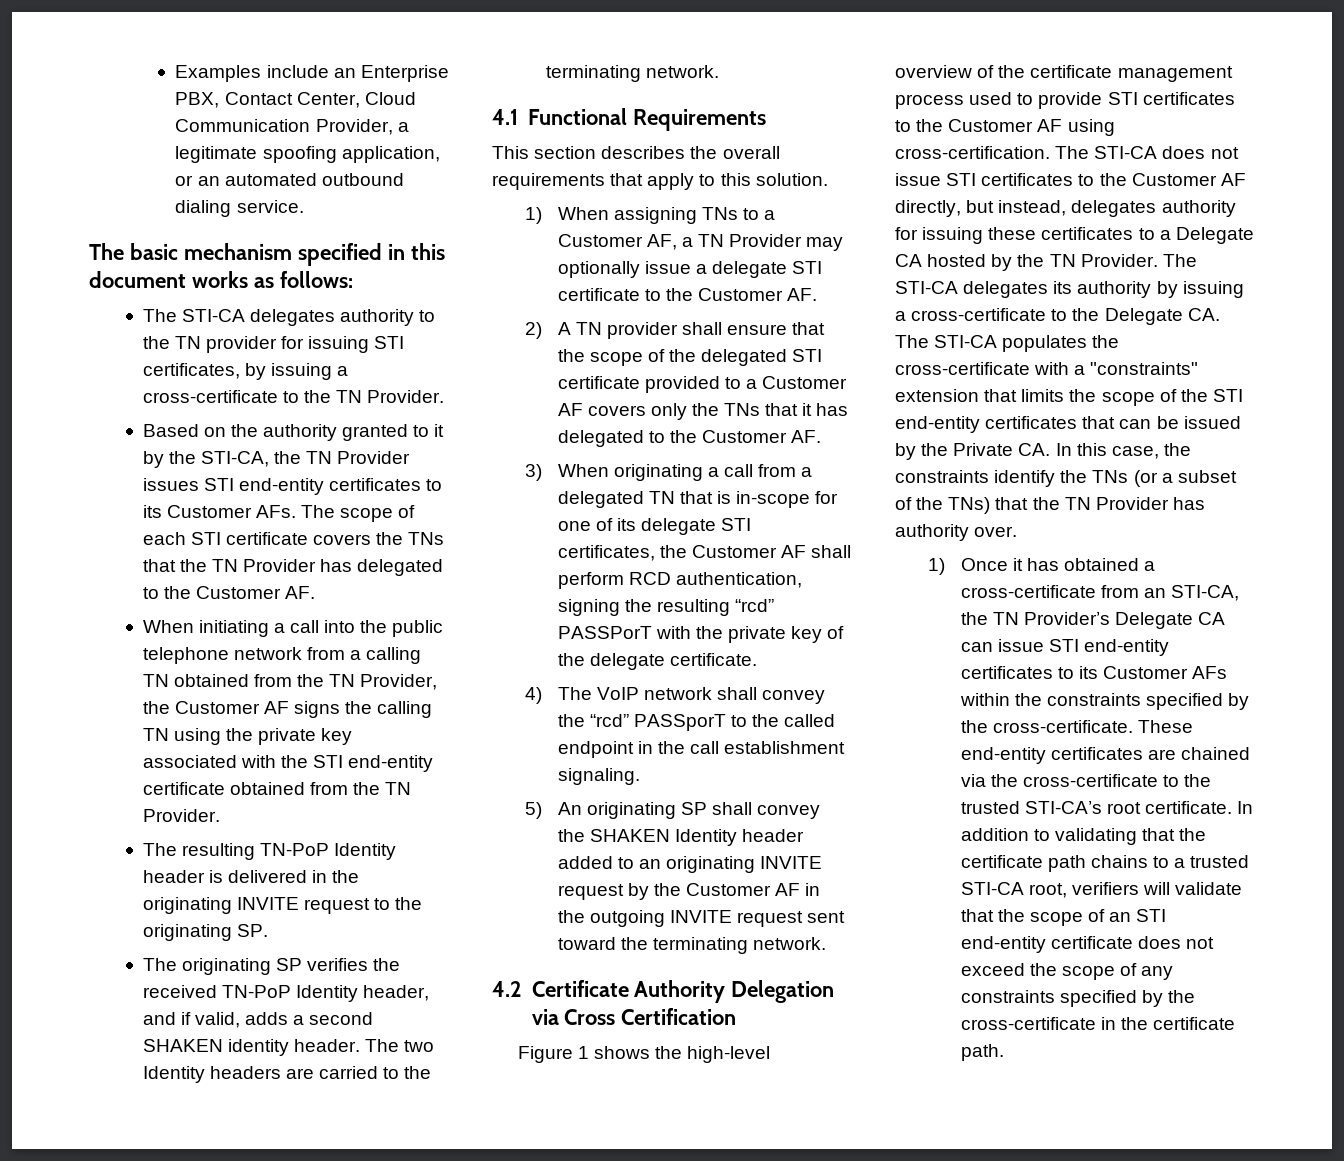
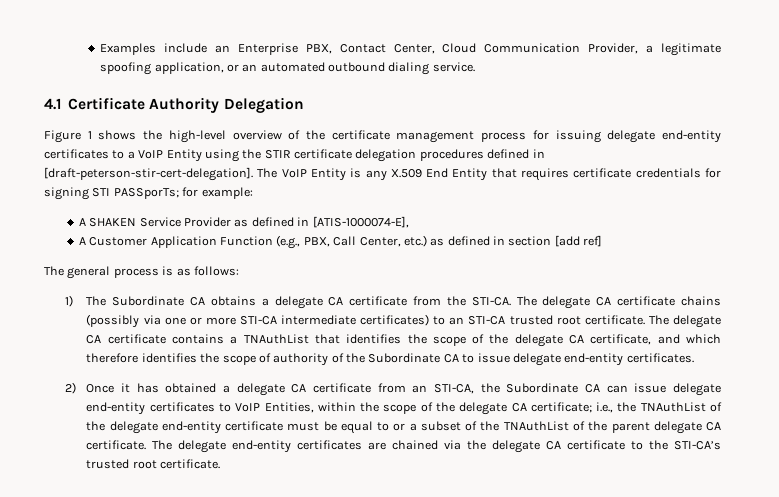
- The basic mechanism specified in this document works as follows:
- The STI-CA delegates authority to the TN provider for issuing STI certificates, by issuing a cross-certificate to the TN Provider.
- Based on the authority granted to it by the STI-CA, the TN Provider issues STI end-entity certificates to its Customer AFs. The scope of each STI certificate covers the TNs that the TN Provider has delegated to the Customer AF.
- When initiating a call into the public telephone network from a calling TN obtained from the TN Provider, the Customer AF signs the calling TN using the private key associated with the STI end-entity certificate obtained from the TN Provider.
- The resulting TN-PoP Identity header is delivered in the originating INVITE request to the originating SP.
- The originating SP verifies the received TN-PoP Identity header, and if valid, adds a second SHAKEN identity header. The two Identity headers are carried to the terminating network.
- 4.1 Functional Requirements
- This section describes the overall requirements that apply to this solution.
- 1) When assigning TNs to a Customer AF, a TN Provider may optionally issue a delegate STI certificate to the Customer AF.
- 2) A TN provider shall ensure that the scope of the delegated STI certificate provided to a Customer AF covers only the TNs that it has delegated to the Customer AF.
- 3) When originating a call from a delegated TN that is in-scope for one of its delegate STI certificates, the Customer AF shall perform RCD authentication, signing the resulting “rcd” PASSPorT with the private key of the delegate certificate.
- 4) The VoIP network shall convey the “rcd” PASSporT to the called endpoint in the call establishment signaling.
- 5) An originating SP shall convey the SHAKEN Identity header added to an originating INVITE request by the Customer AF in the outgoing INVITE request sent toward the terminating network.
- 4.2 Certificate Authority Delegation via Cross Certification
+ 4.1 Certificate Authority Delegation
- Figure 1 shows the high-level overview of the certificate management process used to provide STI certificates to the Customer AF using cross-certification. The STI-CA does not issue STI certificates to the Customer AF directly, but instead, delegates authority for issuing these certificates to a Delegate CA hosted by the TN Provider. The STI-CA delegates its authority by issuing a cross-certificate to the Delegate CA. The STI-CA populates the cross-certificate with a "constraints" extension that limits the scope of the STI end-entity certificates that can be issued by the Private CA. In this case, the constraints identify the TNs (or a subset of the TNs) that the TN Provider has authority over.
- 1) Once it has obtained a cross-certificate from an STI-CA, the TN Provider’s Delegate CA can issue STI end-entity certificates to its Customer AFs within the constraints specified by the cross-certificate. These end-entity certificates are chained via the cross-certificate to the trusted STI-CA’s root certificate. In addition to validating that the certificate path chains to a trusted STI-CA root, verifiers will validate that the scope of an STI end-entity certificate does not exceed the scope of any constraints specified by the cross-certificate in the certificate path.
+ Figure 1 shows the high-level overview of the certificate management process for issuing delegate end-entity certificates to a VoIP Entity using the STIR certificate delegation procedures defined in [draft-peterson-stir-cert-delegation]. The VoIP Entity is any X.509 End Entity that requires certificate credentials for signing STI PASSporTs; for example:
+ A SHAKEN Service Provider as defined in [ATIS-1000074-E],
+ A Customer Application Function (e.g., PBX, Call Center, etc.) as defined in section [add ref]
+ The general process is as follows:
+ 1) The Subordinate CA obtains a delegate CA certificate from the STI-CA. The delegate CA certificate chains (possibly via one or more STI-CA intermediate certificates) to an STI-CA trusted root certificate. The delegate CA certificate contains a TNAuthList that identifies the scope of the delegate CA certificate, and which therefore identifies the scope of authority of the Subordinate CA to issue delegate end-entity certificates.
+ 2) Once it has obtained a delegate CA certificate from an STI-CA, the Subordinate CA can issue delegate end-entity certificates to VoIP Entities, within the scope of the delegate CA certificate; i.e., the TNAuthList of the delegate end-entity certificate must be equal to or a subset of the TNAuthList of the parent delegate CA certificate. The delegate end-entity certificates are chained via the delegate CA certificate to the STI-CA’s trusted root certificate.

